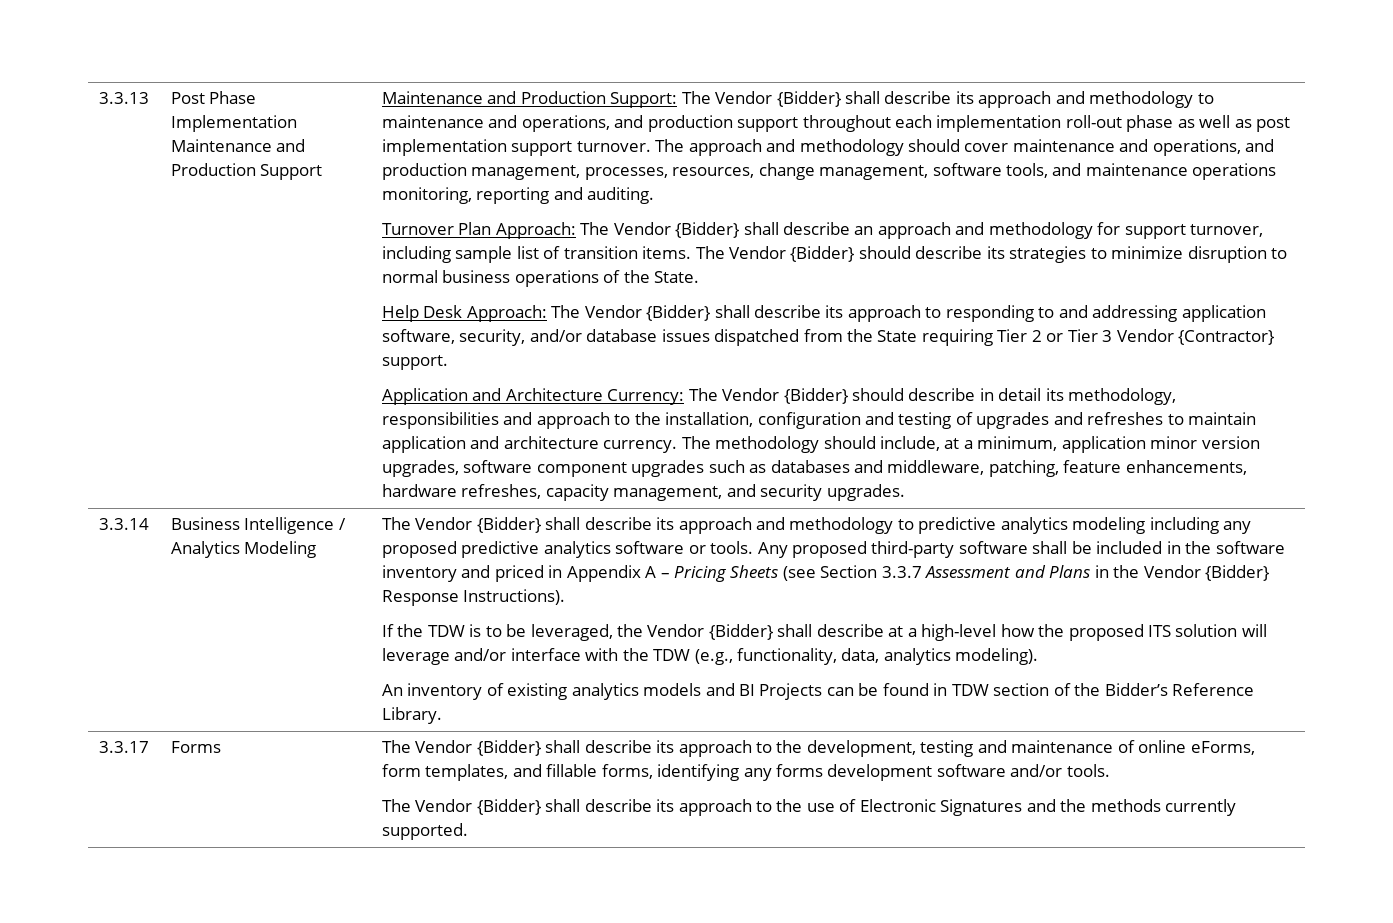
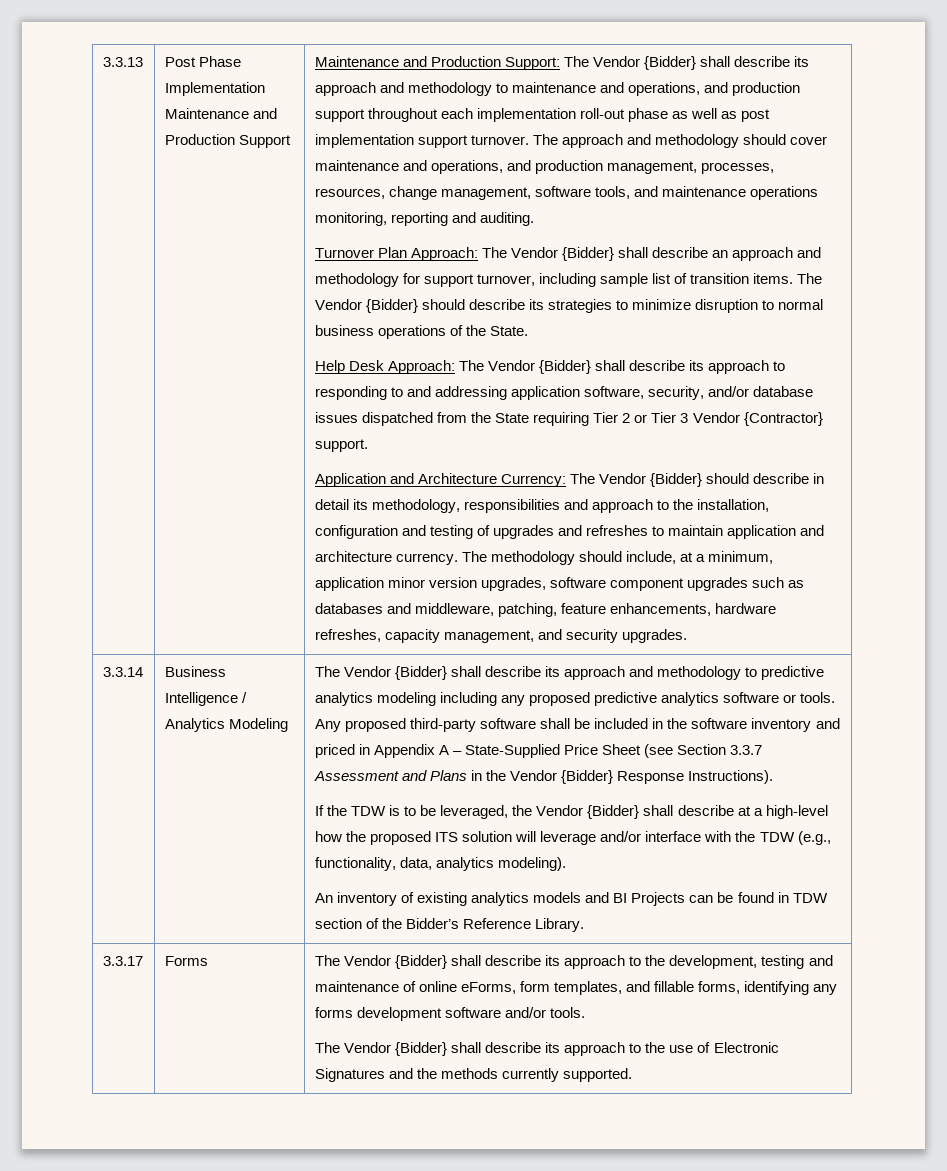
- Any proposed third-party software shall be included in the software inventory and priced in Appendix A – Pricing Sheets (see Section 3.3.7 Assessment and Plans in the Vendor {Bidder} Response Instructions).
+ Any proposed third-party software shall be included in the software inventory and priced in Appendix A – State-Supplied Price Sheet (see Section 3.3.7 Assessment and Plans in the Vendor {Bidder} Response Instructions).

